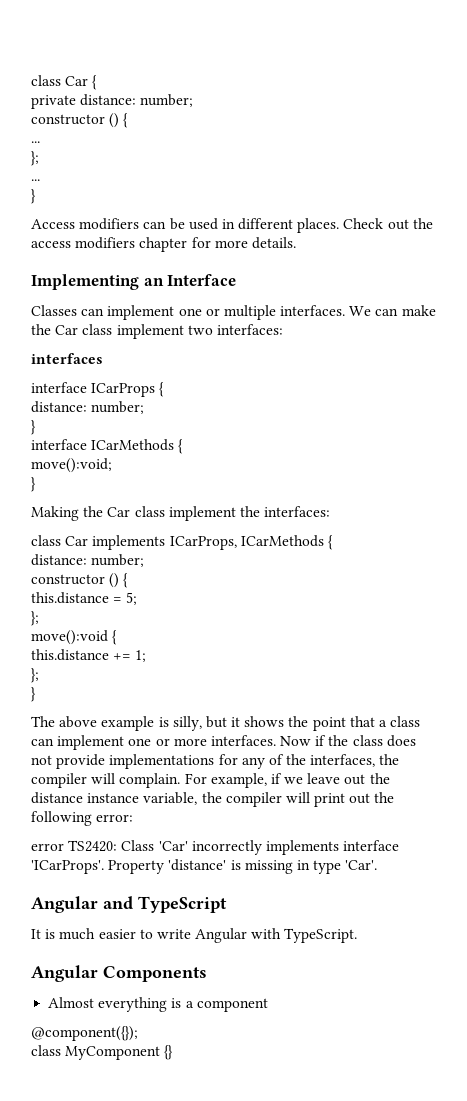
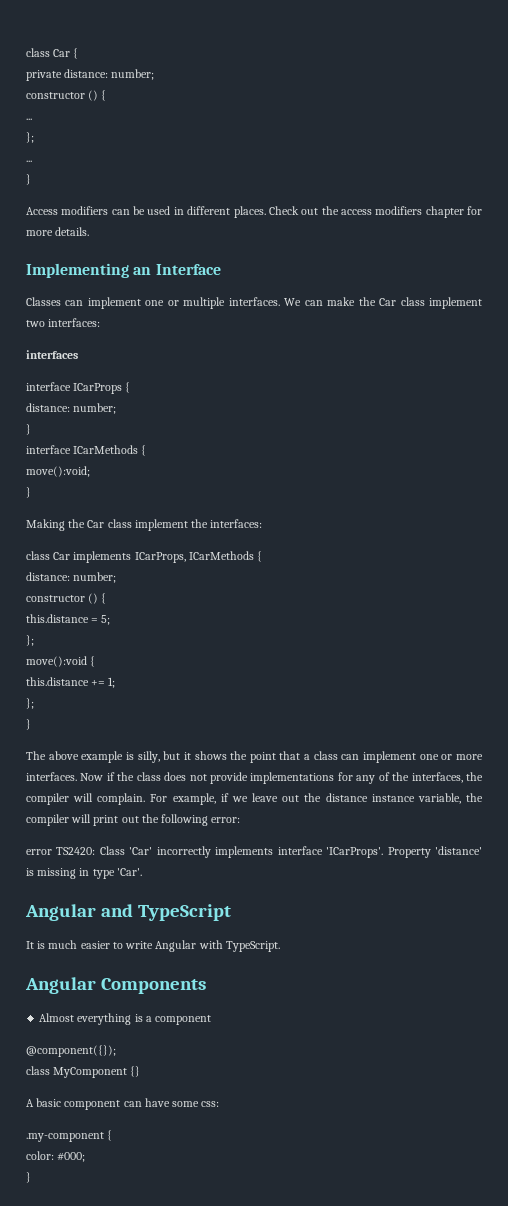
+ A basic component can have some css:
+ .my-component {
+ color: #000;
+ }

